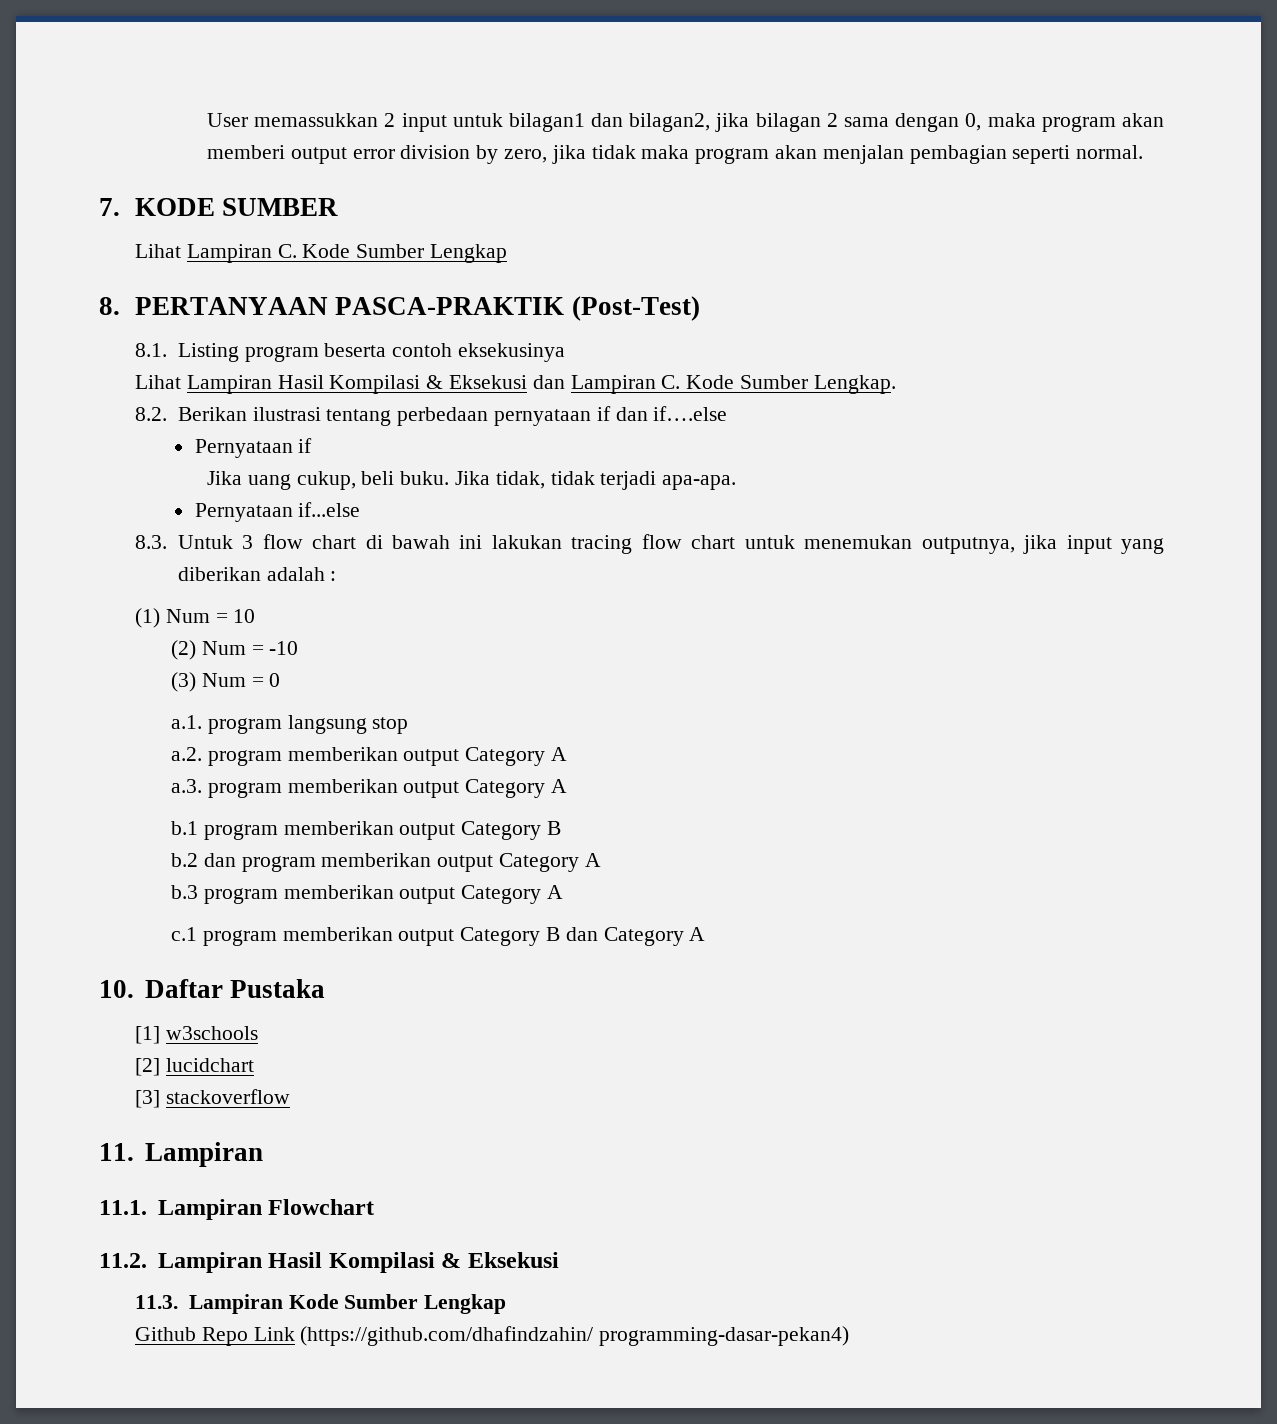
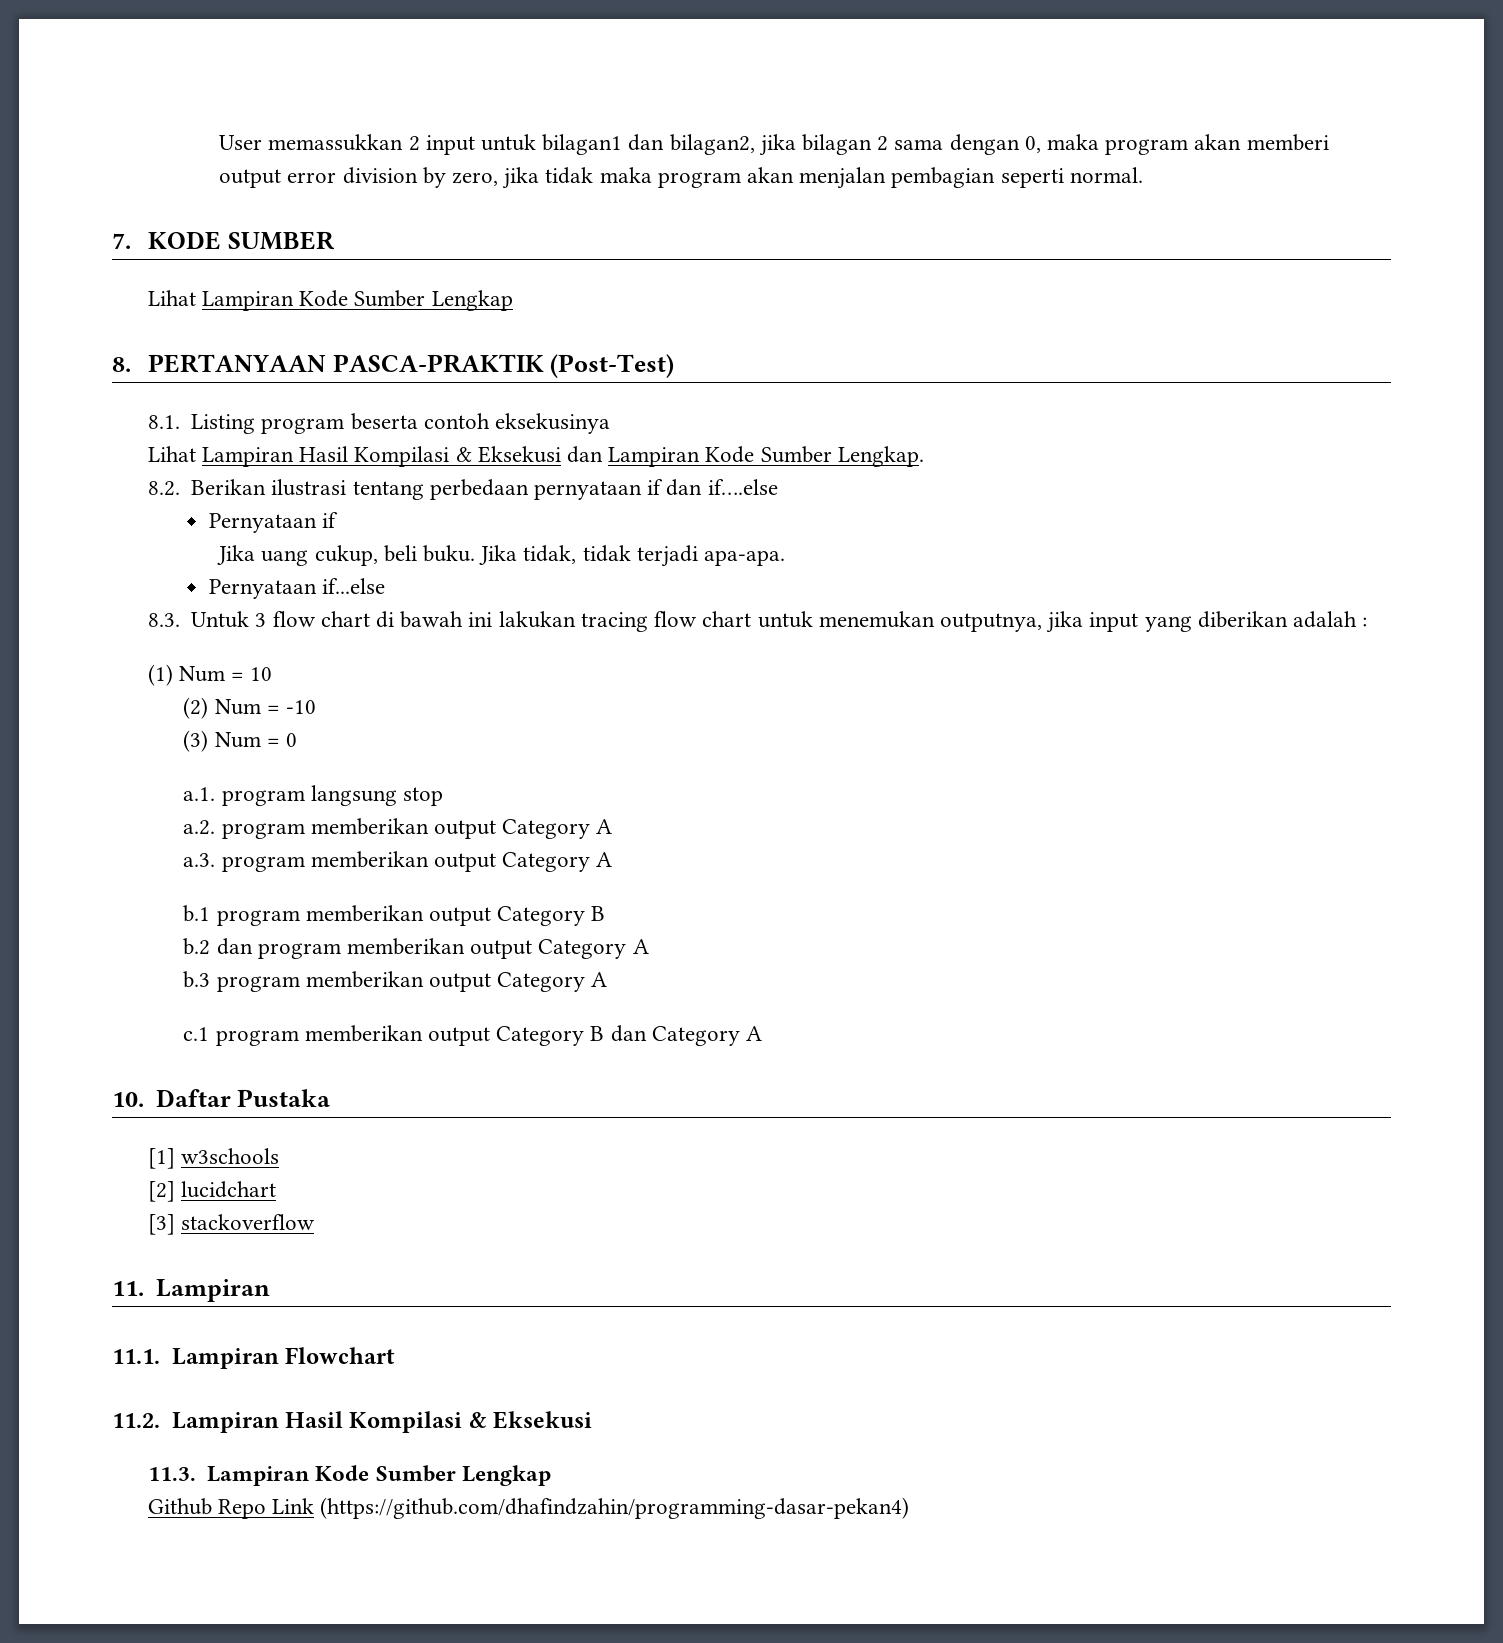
- Lihat Lampiran C. Kode Sumber Lengkap
+ Lihat Lampiran Kode Sumber Lengkap
- Lihat Lampiran Hasil Kompilasi & Eksekusi dan Lampiran C. Kode Sumber Lengkap.
+ Lihat Lampiran Hasil Kompilasi & Eksekusi dan Lampiran Kode Sumber Lengkap.
- Github Repo Link (https://github.com/dhafindzahin/ programming-dasar-pekan4)
+ Github Repo Link (https://github.com/dhafindzahin/programming-dasar-pekan4)

